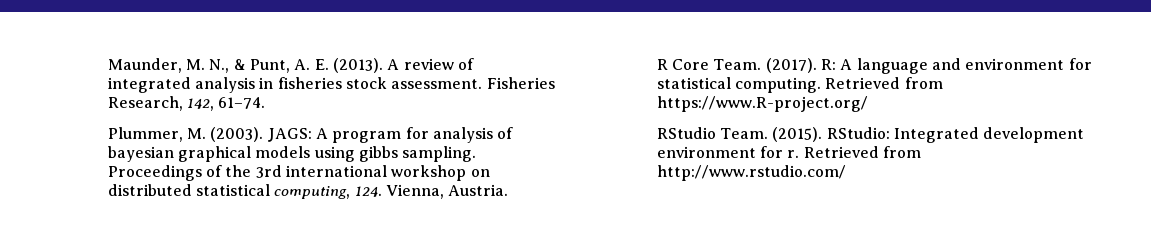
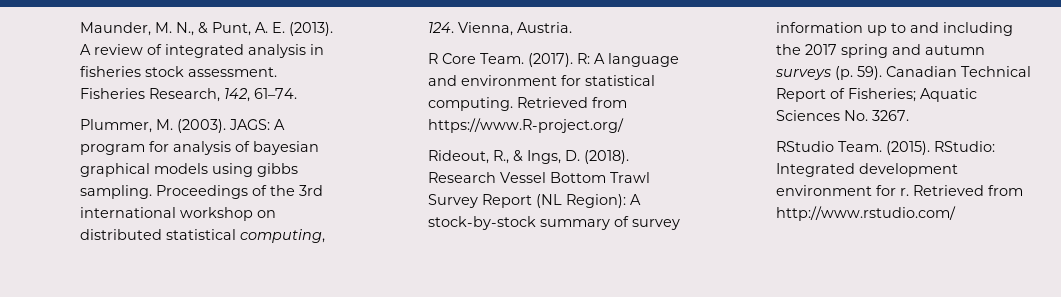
+ Rideout, R., & Ings, D. (2018). Research Vessel Bottom Trawl Survey Report (NL Region): A stock-by-stock summary of survey information up to and including the 2017 spring and autumn surveys (p. 59). Canadian Technical Report of Fisheries; Aquatic Sciences No. 3267.

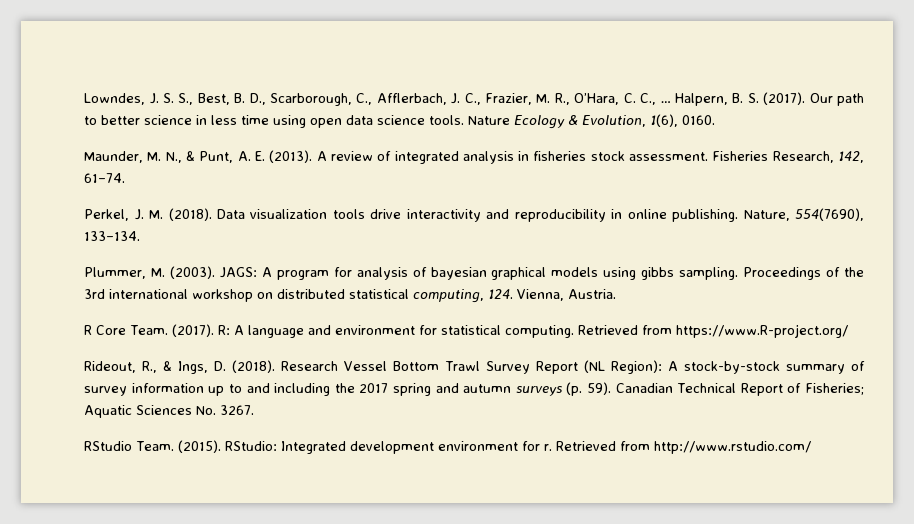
+ Lowndes, J. S. S., Best, B. D., Scarborough, C., Afflerbach, J. C., Frazier, M. R., O’Hara, C. C., … Halpern, B. S. (2017). Our path to better science in less time using open data science tools. Nature Ecology & Evolution, 1(6), 0160.
+ Perkel, J. M. (2018). Data visualization tools drive interactivity and reproducibility in online publishing. Nature, 554(7690), 133–134.

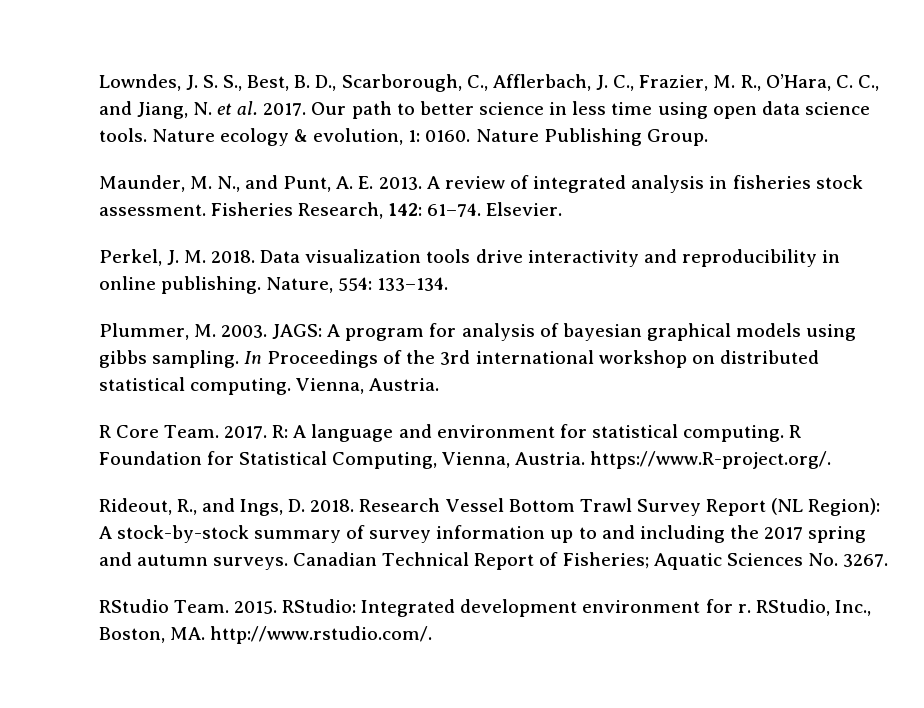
- Lowndes, J. S. S., Best, B. D., Scarborough, C., Afflerbach, J. C., Frazier, M. R., O’Hara, C. C., … Halpern, B. S. (2017).
+ Lowndes, J. S. S., Best, B. D., Scarborough, C., Afflerbach, J. C., Frazier, M. R., O’Hara, C. C., and Jiang, N. et al. 2017.
- Nature Ecology & Evolution, 1(6), 0160.
+ Nature ecology & evolution, 1: 0160. Nature Publishing Group.
- Maunder, M. N., & Punt, A. E. (2013).
+ Maunder, M. N., and Punt, A. E. 2013.
- Fisheries Research, 142, 61–74.
+ Fisheries Research, 142: 61–74. Elsevier.
- Perkel, J. M. (2018).
+ Perkel, J. M. 2018.
- Nature, 554(7690), 133–134.
+ Nature, 554: 133–134.
- Plummer, M. (2003).
+ Plummer, M. 2003.
- Proceedings of the 3rd international workshop on distributed statistical computing, 124. Vienna, Austria.
+ In Proceedings of the 3rd international workshop on distributed statistical computing. Vienna, Austria.
- R Core Team. (2017).
+ R Core Team. 2017.
- Retrieved from https://www.R-project.org/
+ R Foundation for Statistical Computing, Vienna, Austria. https://www.R-project.org/.
- Rideout, R., & Ings, D. (2018).
+ Rideout, R., and Ings, D. 2018.
- Research Vessel Bottom Trawl Survey Report (NL Region): A stock-by-stock summary of survey information up to and including the 2017 spring and autumn surveys (p. 59).
+ Research Vessel Bottom Trawl Survey Report (NL Region): A stock-by-stock summary of survey information up to and including the 2017 spring and autumn surveys.
- (2015).
+ 2015.
- Retrieved from http://www.rstudio.com/
+ RStudio, Inc., Boston, MA. http://www.rstudio.com/.

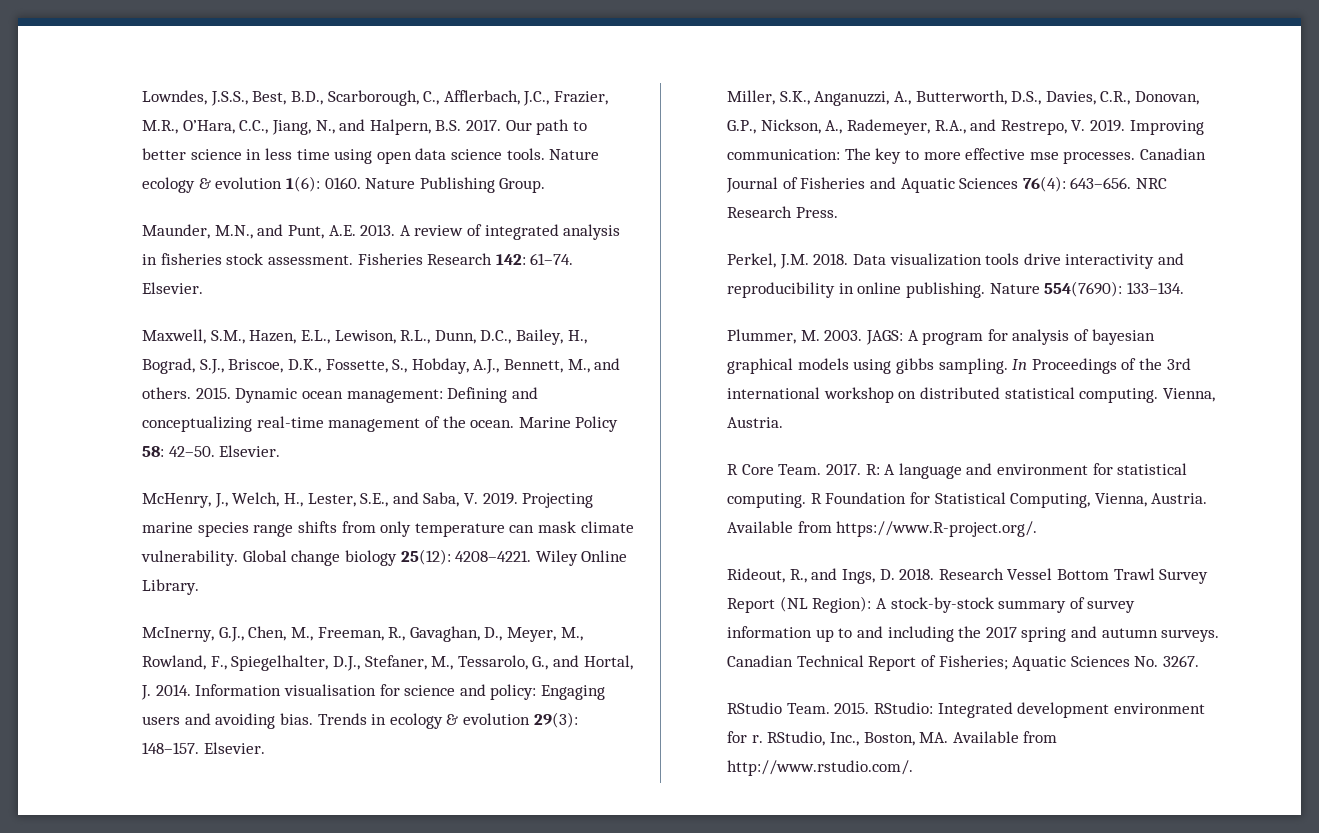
- Lowndes, J. S. S., Best, B. D., Scarborough, C., Afflerbach, J. C., Frazier, M. R., O’Hara, C. C., and Jiang, N. et al. 2017.
+ Lowndes, J.S.S., Best, B.D., Scarborough, C., Afflerbach, J.C., Frazier, M.R., O’Hara, C.C., Jiang, N., and Halpern, B.S. 2017.
- Nature ecology & evolution, 1: 0160.
+ Nature ecology & evolution 1(6): 0160.
- Maunder, M. N., and Punt, A. E. 2013.
+ Maunder, M.N., and Punt, A.E. 2013.
- Fisheries Research, 142: 61–74.
+ Fisheries Research 142: 61–74.
+ Maxwell, S.M., Hazen, E.L., Lewison, R.L., Dunn, D.C., Bailey, H., Bograd, S.J., Briscoe, D.K., Fossette, S., Hobday, A.J., Bennett, M., and others. 2015. Dynamic ocean management: Defining and conceptualizing real-time management of the ocean. Marine Policy 58: 42–50. Elsevier.
+ McHenry, J., Welch, H., Lester, S.E., and Saba, V. 2019. Projecting marine species range shifts from only temperature can mask climate vulnerability. Global change biology 25(12): 4208–4221. Wiley Online Library.
+ McInerny, G.J., Chen, M., Freeman, R., Gavaghan, D., Meyer, M., Rowland, F., Spiegelhalter, D.J., Stefaner, M., Tessarolo, G., and Hortal, J. 2014. Information visualisation for science and policy: Engaging users and avoiding bias. Trends in ecology & evolution 29(3): 148–157. Elsevier.
+ Miller, S.K., Anganuzzi, A., Butterworth, D.S., Davies, C.R., Donovan, G.P., Nickson, A., Rademeyer, R.A., and Restrepo, V. 2019. Improving communication: The key to more effective mse processes. Canadian Journal of Fisheries and Aquatic Sciences 76(4): 643–656. NRC Research Press.
- Perkel, J. M. 2018.
+ Perkel, J.M. 2018.
- Nature, 554: 133–134.
+ Nature 554(7690): 133–134.
- R Foundation for Statistical Computing, Vienna, Austria. https://www.R-project.org/.
+ R Foundation for Statistical Computing, Vienna, Austria. Available from https://www.R-project.org/.
- RStudio, Inc., Boston, MA. http://www.rstudio.com/.
+ RStudio, Inc., Boston, MA. Available from http://www.rstudio.com/.

